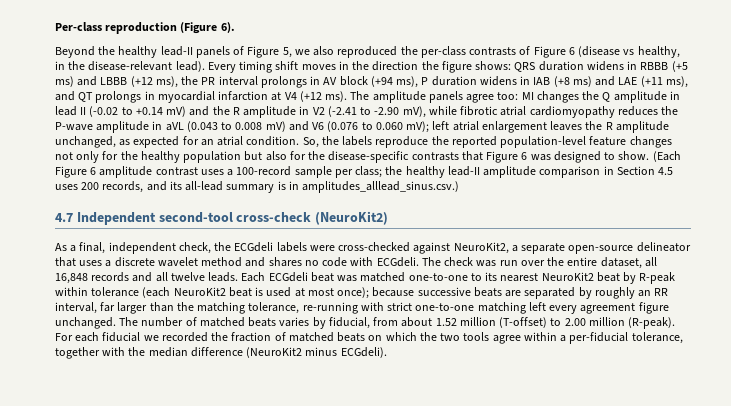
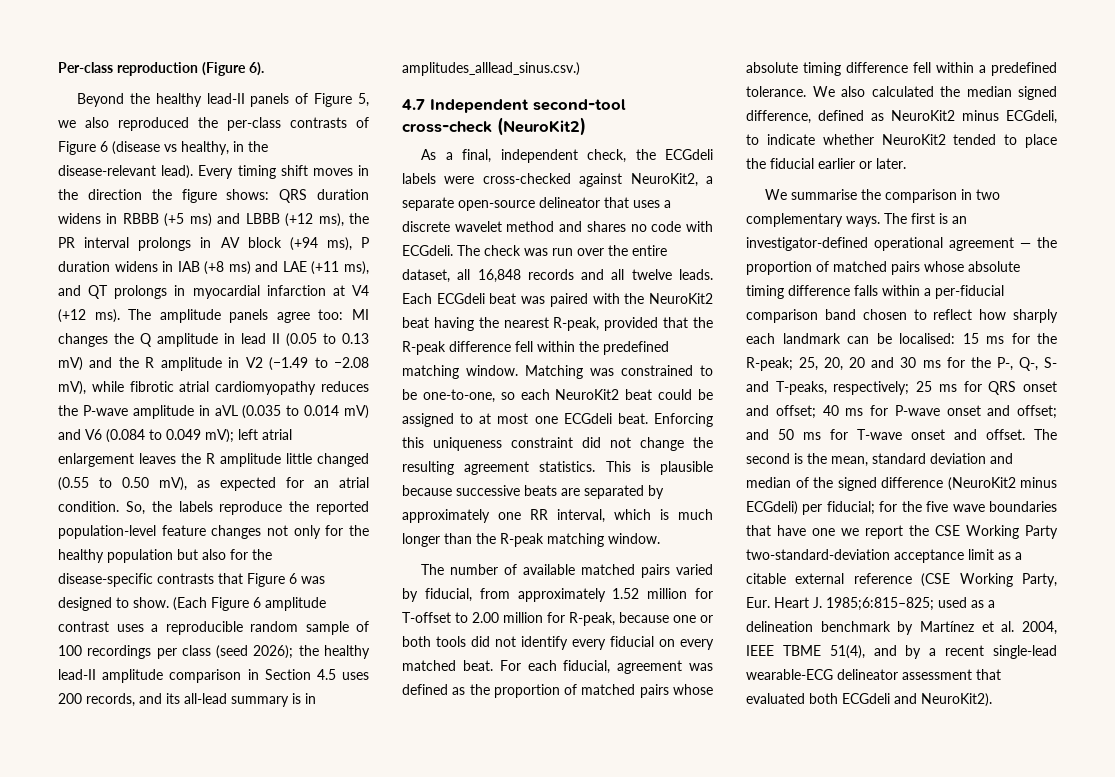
- The amplitude panels agree too: MI changes the Q amplitude in lead II (-0.02 to +0.14 mV) and the R amplitude in V2 (-2.41 to -2.90 mV), while fibrotic atrial cardiomyopathy reduces the P-wave amplitude in aVL (0.043 to 0.008 mV) and V6 (0.076 to 0.060 mV); left atrial enlargement leaves the R amplitude unchanged, as expected for an atrial condition.
+ The amplitude panels agree too: MI changes the Q amplitude in lead II (0.05 to 0.13 mV) and the R amplitude in V2 (−1.49 to −2.08 mV), while fibrotic atrial cardiomyopathy reduces the P-wave amplitude in aVL (0.035 to 0.014 mV) and V6 (0.084 to 0.049 mV); left atrial enlargement leaves the R amplitude little changed (0.55 to 0.50 mV), as expected for an atrial condition.
- (Each Figure 6 amplitude contrast uses a 100-record sample per class; the healthy lead-II amplitude comparison in Section 4.5 uses 200 records, and its all-lead summary is in amplitudes_alllead_sinus.csv.)
+ (Each Figure 6 amplitude contrast uses a reproducible random sample of 100 recordings per class (seed 2026); the healthy lead-II amplitude comparison in Section 4.5 uses 200 records, and its all-lead summary is in amplitudes_alllead_sinus.csv.)
- Each ECGdeli beat was matched one-to-one to its nearest NeuroKit2 beat by R-peak within tolerance (each NeuroKit2 beat is used at most once); because successive beats are separated by roughly an RR interval, far larger than the matching tolerance, re-running with strict one-to-one matching left every agreement figure unchanged. The number of matched beats varies by fiducial, from about 1.52 million (T-offset) to 2.00 million (R-peak). For each fiducial we recorded the fraction of matched beats on which the two tools agree within a per-fiducial tolerance, together with the median difference (NeuroKit2 minus ECGdeli).
+ Each ECGdeli beat was paired with the NeuroKit2 beat having the nearest R-peak, provided that the R-peak difference fell within the predefined matching window. Matching was constrained to be one-to-one, so each NeuroKit2 beat could be assigned to at most one ECGdeli beat. Enforcing this uniqueness constraint did not change the resulting agreement statistics. This is plausible because successive beats are separated by approximately one RR interval, which is much longer than the R-peak matching window.
+ The number of available matched pairs varied by fiducial, from approximately 1.52 million for T-offset to 2.00 million for R-peak, because one or both tools did not identify every fiducial on every matched beat. For each fiducial, agreement was defined as the proportion of matched pairs whose absolute timing difference fell within a predefined tolerance. We also calculated the median signed difference, defined as NeuroKit2 minus ECGdeli, to indicate whether NeuroKit2 tended to place the fiducial earlier or later.
+ We summarise the comparison in two complementary ways. The first is an investigator-defined operational agreement — the proportion of matched pairs whose absolute timing difference falls within a per-fiducial comparison band chosen to reflect how sharply each landmark can be localised: 15 ms for the R-peak; 25, 20, 20 and 30 ms for the P-, Q-, S- and T-peaks, respectively; 25 ms for QRS onset and offset; 40 ms for P-wave onset and offset; and 50 ms for T-wave onset and offset. The second is the mean, standard deviation and median of the signed difference (NeuroKit2 minus ECGdeli) per fiducial; for the five wave boundaries that have one we report the CSE Working Party two-standard-deviation acceptance limit as a citable external reference (CSE Working Party, Eur. Heart J. 1985;6:815–825; used as a delineation benchmark by Martínez et al. 2004, IEEE TBME 51(4), and by a recent single-lead wearable-ECG delineator assessment that evaluated both ECGdeli and NeuroKit2).

